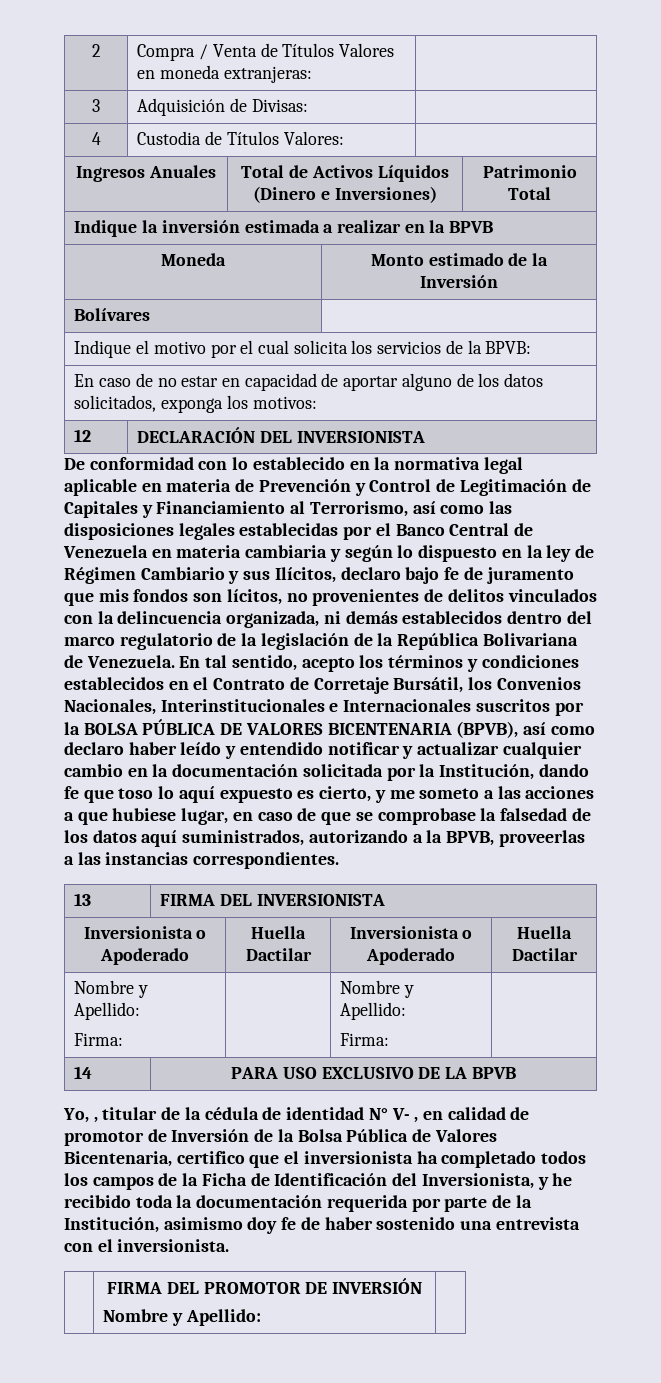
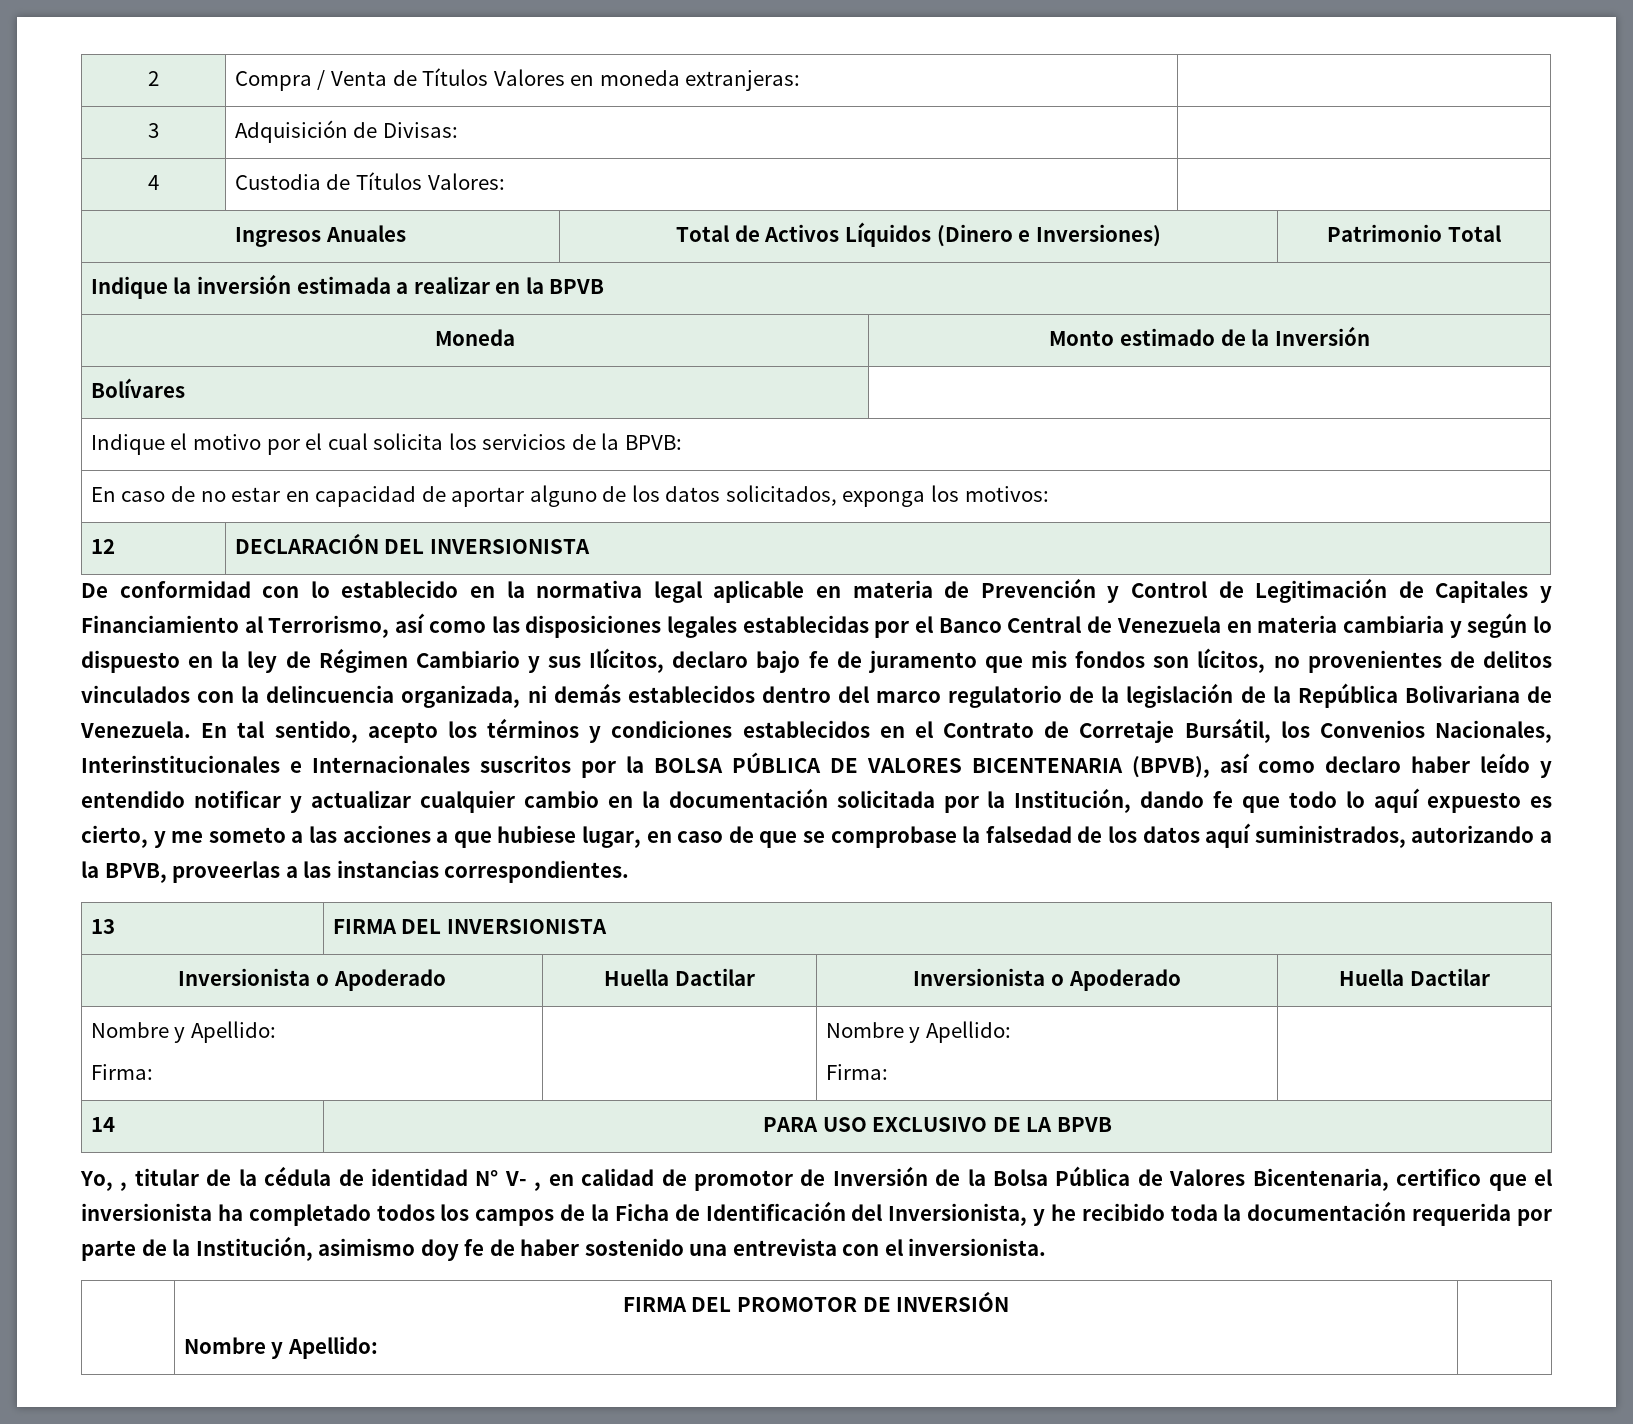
- En tal sentido, acepto los términos y condiciones establecidos en el Contrato de Corretaje Bursátil, los Convenios Nacionales, Interinstitucionales e Internacionales suscritos por la BOLSA PÚBLICA DE VALORES BICENTENARIA (BPVB), así como declaro haber leído y entendido notificar y actualizar cualquier cambio en la documentación solicitada por la Institución, dando fe que toso lo aquí expuesto es cierto, y me someto a las acciones a que hubiese lugar, en caso de que se comprobase la falsedad de los datos aquí suministrados, autorizando a la BPVB, proveerlas a las instancias correspondientes.
+ En tal sentido, acepto los términos y condiciones establecidos en el Contrato de Corretaje Bursátil, los Convenios Nacionales, Interinstitucionales e Internacionales suscritos por la BOLSA PÚBLICA DE VALORES BICENTENARIA (BPVB), así como declaro haber leído y entendido notificar y actualizar cualquier cambio en la documentación solicitada por la Institución, dando fe que todo lo aquí expuesto es cierto, y me someto a las acciones a que hubiese lugar, en caso de que se comprobase la falsedad de los datos aquí suministrados, autorizando a la BPVB, proveerlas a las instancias correspondientes.

